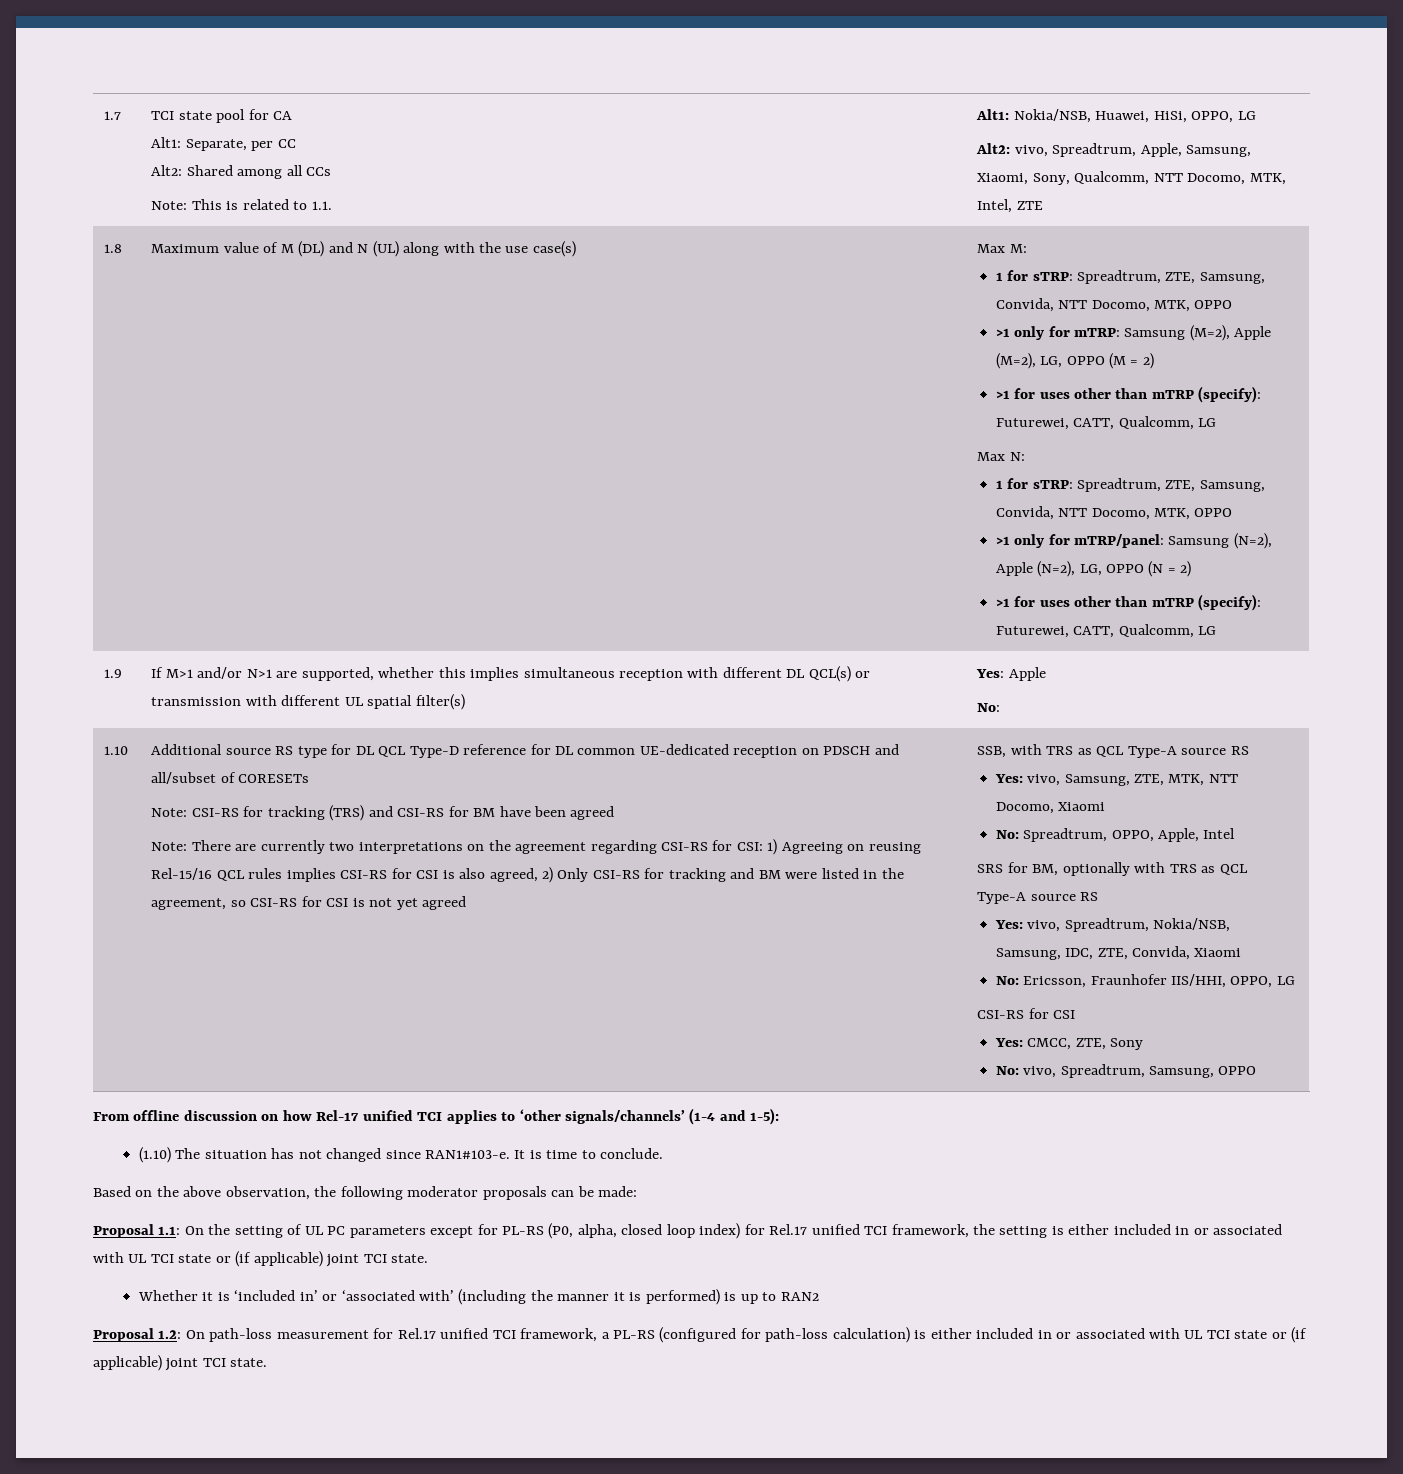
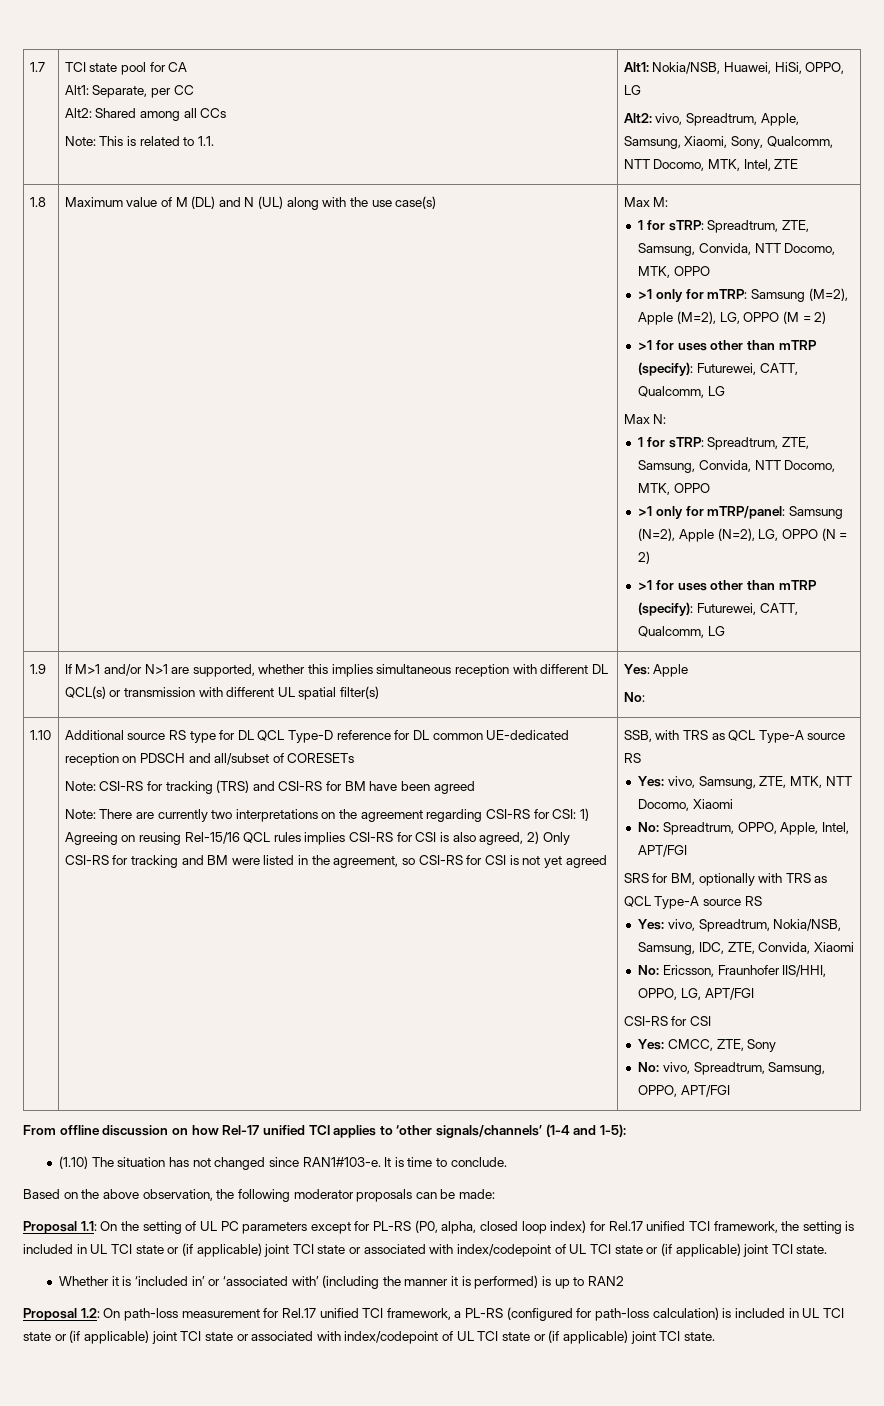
- No: Spreadtrum, OPPO, Apple, Intel
+ No: Spreadtrum, OPPO, Apple, Intel, APT/FGI
- No: Ericsson, Fraunhofer IIS/HHI, OPPO, LG
+ No: Ericsson, Fraunhofer IIS/HHI, OPPO, LG, APT/FGI
- No: vivo, Spreadtrum, Samsung, OPPO
+ No: vivo, Spreadtrum, Samsung, OPPO, APT/FGI
- Proposal 1.1: On the setting of UL PC parameters except for PL-RS (P0, alpha, closed loop index) for Rel.17 unified TCI framework, the setting is either included in or associated with UL TCI state or (if applicable) joint TCI state.
+ Proposal 1.1: On the setting of UL PC parameters except for PL-RS (P0, alpha, closed loop index) for Rel.17 unified TCI framework, the setting is included in UL TCI state or (if applicable) joint TCI state or associated with index/codepoint of UL TCI state or (if applicable) joint TCI state.
- Proposal 1.2: On path-loss measurement for Rel.17 unified TCI framework, a PL-RS (configured for path-loss calculation) is either included in or associated with UL TCI state or (if applicable) joint TCI state.
+ Proposal 1.2: On path-loss measurement for Rel.17 unified TCI framework, a PL-RS (configured for path-loss calculation) is included in UL TCI state or (if applicable) joint TCI state or associated with index/codepoint of UL TCI state or (if applicable) joint TCI state.

